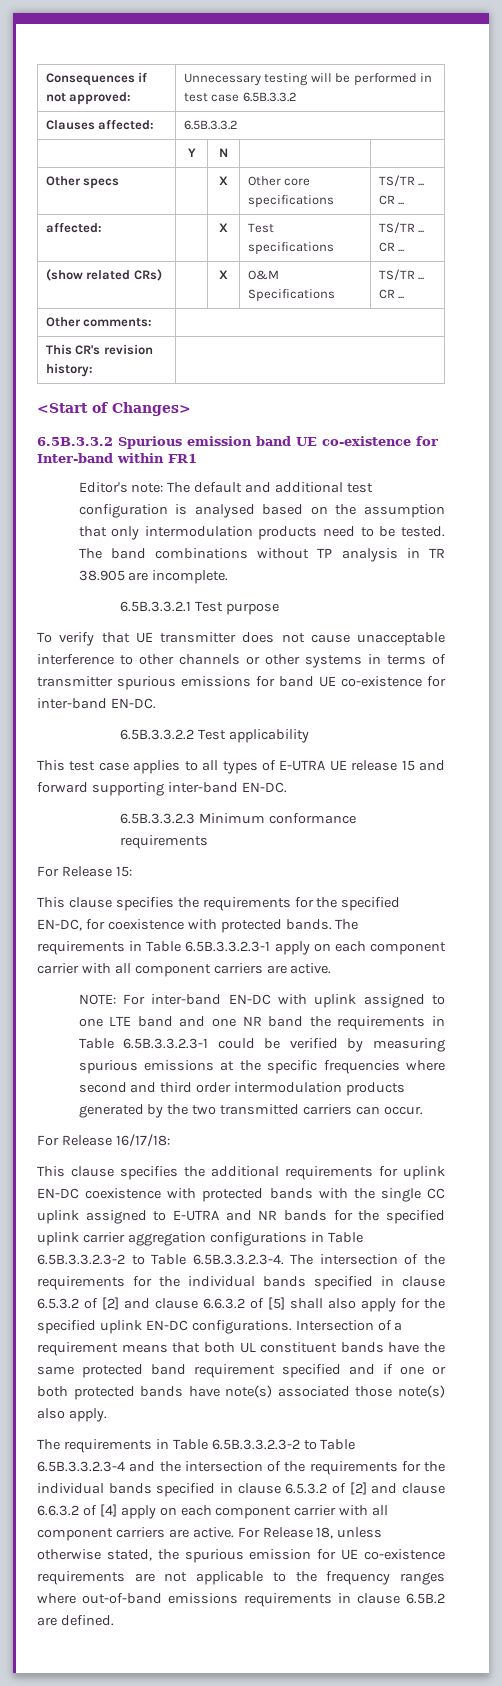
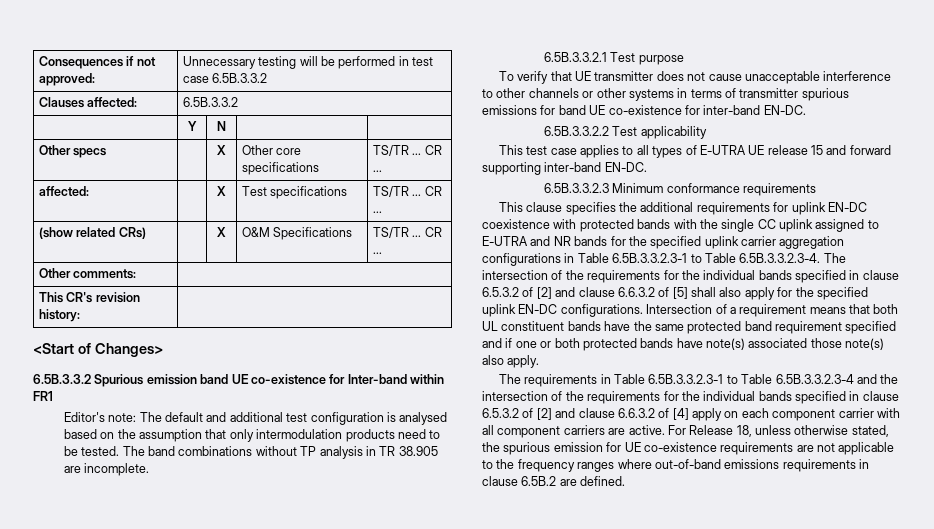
- For Release 15:
- This clause specifies the requirements for the specified EN-DC, for coexistence with protected bands. The requirements in Table 6.5B.3.3.2.3-1 apply on each component carrier with all component carriers are active.
- NOTE: For inter-band EN-DC with uplink assigned to one LTE band and one NR band the requirements in Table 6.5B.3.3.2.3-1 could be verified by measuring spurious emissions at the specific frequencies where second and third order intermodulation products generated by the two transmitted carriers can occur.
- For Release 16/17/18:
- This clause specifies the additional requirements for uplink EN-DC coexistence with protected bands with the single CC uplink assigned to E-UTRA and NR bands for the specified uplink carrier aggregation configurations in Table 6.5B.3.3.2.3-2 to Table 6.5B.3.3.2.3-4. The intersection of the requirements for the individual bands specified in clause 6.5.3.2 of [2] and clause 6.6.3.2 of [5] shall also apply for the specified uplink EN-DC configurations.
+ This clause specifies the additional requirements for uplink EN-DC coexistence with protected bands with the single CC uplink assigned to E-UTRA and NR bands for the specified uplink carrier aggregation configurations in Table 6.5B.3.3.2.3-1 to Table 6.5B.3.3.2.3-4. The intersection of the requirements for the individual bands specified in clause 6.5.3.2 of [2] and clause 6.6.3.2 of [5] shall also apply for the specified uplink EN-DC configurations.
- The requirements in Table 6.5B.3.3.2.3-2 to Table 6.5B.3.3.2.3-4 and the intersection of the requirements for the individual bands specified in clause 6.5.3.2 of [2] and clause 6.6.3.2 of [4] apply on each component carrier with all component carriers are active.
+ The requirements in Table 6.5B.3.3.2.3-1 to Table 6.5B.3.3.2.3-4 and the intersection of the requirements for the individual bands specified in clause 6.5.3.2 of [2] and clause 6.6.3.2 of [4] apply on each component carrier with all component carriers are active.

